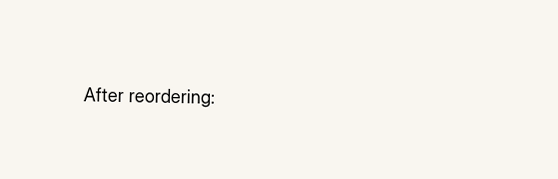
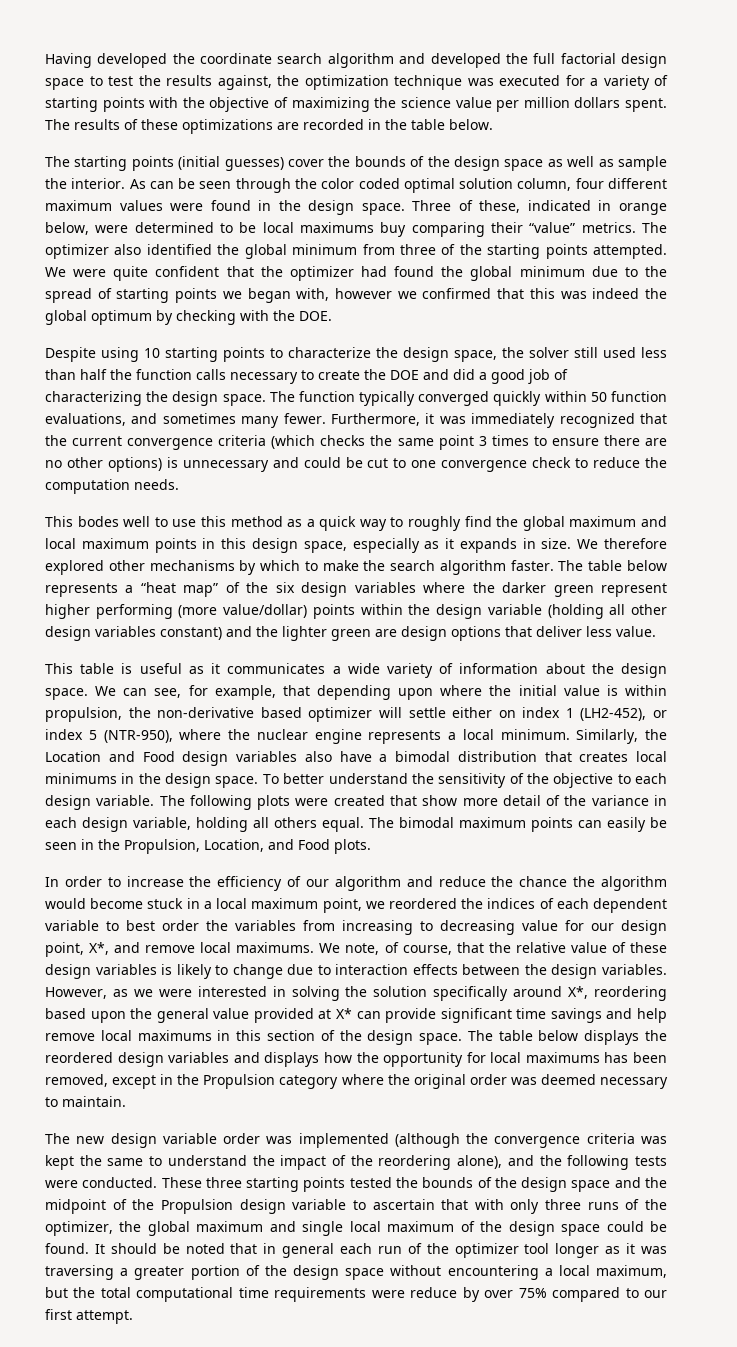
- After reordering:
+ Having developed the coordinate search algorithm and developed the full factorial design space to test the results against, the optimization technique was executed for a variety of starting points with the objective of maximizing the science value per million dollars spent. The results of these optimizations are recorded in the table below.
+ The starting points (initial guesses) cover the bounds of the design space as well as sample the interior. As can be seen through the color coded optimal solution column, four different maximum values were found in the design space. Three of these, indicated in orange below, were determined to be local maximums buy comparing their “value” metrics. The optimizer also identified the global minimum from three of the starting points attempted. We were quite confident that the optimizer had found the global minimum due to the spread of starting points we began with, however we confirmed that this was indeed the global optimum by checking with the DOE.
+ Despite using 10 starting points to characterize the design space, the solver still used less than half the function calls necessary to create the DOE and did a good job of characterizing the design space. The function typically converged quickly within 50 function evaluations, and sometimes many fewer. Furthermore, it was immediately recognized that the current convergence criteria (which checks the same point 3 times to ensure there are no other options) is unnecessary and could be cut to one convergence check to reduce the computation needs.
+ This bodes well to use this method as a quick way to roughly find the global maximum and local maximum points in this design space, especially as it expands in size. We therefore explored other mechanisms by which to make the search algorithm faster. The table below represents a “heat map” of the six design variables where the darker green represent higher performing (more value/dollar) points within the design variable (holding all other design variables constant) and the lighter green are design options that deliver less value.
+ This table is useful as it communicates a wide variety of information about the design space. We can see, for example, that depending upon where the initial value is within propulsion, the non-derivative based optimizer will settle either on index 1 (LH2-452), or index 5 (NTR-950), where the nuclear engine represents a local minimum. Similarly, the Location and Food design variables also have a bimodal distribution that creates local minimums in the design space. To better understand the sensitivity of the objective to each design variable. The following plots were created that show more detail of the variance in each design variable, holding all others equal. The bimodal maximum points can easily be seen in the Propulsion, Location, and Food plots.
+ In order to increase the efficiency of our algorithm and reduce the chance the algorithm would become stuck in a local maximum point, we reordered the indices of each dependent variable to best order the variables from increasing to decreasing value for our design point, X*, and remove local maximums. We note, of course, that the relative value of these design variables is likely to change due to interaction effects between the design variables. However, as we were interested in solving the solution specifically around X*, reordering based upon the general value provided at X* can provide significant time savings and help remove local maximums in this section of the design space. The table below displays the reordered design variables and displays how the opportunity for local maximums has been removed, except in the Propulsion category where the original order was deemed necessary to maintain.
+ The new design variable order was implemented (although the convergence criteria was kept the same to understand the impact of the reordering alone), and the following tests were conducted. These three starting points tested the bounds of the design space and the midpoint of the Propulsion design variable to ascertain that with only three runs of the optimizer, the global maximum and single local maximum of the design space could be found. It should be noted that in general each run of the optimizer tool longer as it was traversing a greater portion of the design space without encountering a local maximum, but the total computational time requirements were reduce by over 75% compared to our first attempt.

